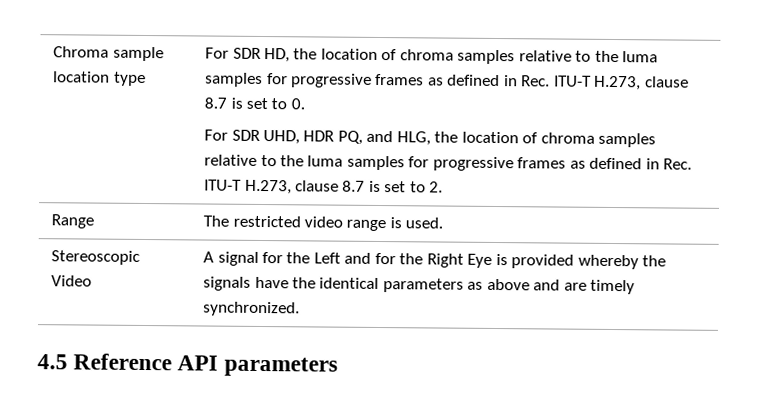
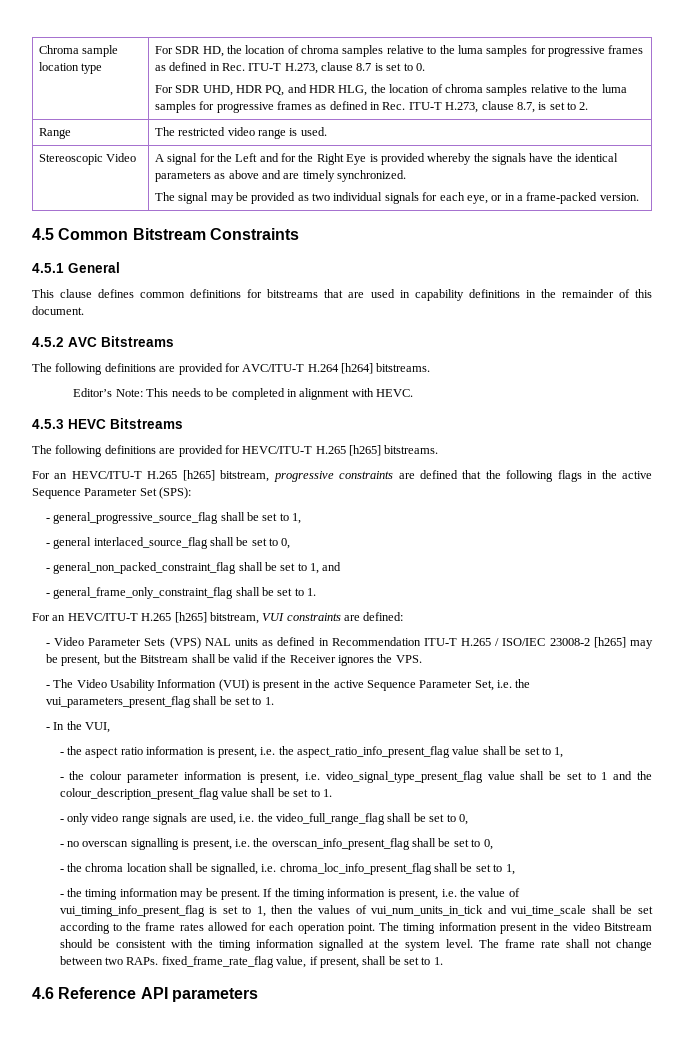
- For SDR UHD, HDR PQ, and HLG, the location of chroma samples relative to the luma samples for progressive frames as defined in Rec. ITU-T H.273, clause 8.7 is set to 2.
+ For SDR UHD, HDR PQ, and HDR HLG, the location of chroma samples relative to the luma samples for progressive frames as defined in Rec. ITU-T H.273, clause 8.7, is set to 2.
- 4.5 Reference API parameters
+ The signal may be provided as two individual signals for each eye, or in a frame-packed version.
+ 4.5 Common Bitstream Constraints
+ 4.5.1 General
+ This clause defines common definitions for bitstreams that are used in capability definitions in the remainder of this document.
+ 4.5.2 AVC Bitstreams
+ The following definitions are provided for AVC/ITU-T H.264 [h264] bitstreams.
+ Editor’s Note: This needs to be completed in alignment with HEVC.
+ 4.5.3 HEVC Bitstreams
+ The following definitions are provided for HEVC/ITU-T H.265 [h265] bitstreams.
+ For an HEVC/ITU-T H.265 [h265] bitstream, progressive constraints are defined that the following flags in the active Sequence Parameter Set (SPS):
+ - general_progressive_source_flag shall be set to 1,
+ - general interlaced_source_flag shall be set to 0,
+ - general_non_packed_constraint_flag shall be set to 1, and
+ - general_frame_only_constraint_flag shall be set to 1.
+ For an HEVC/ITU-T H.265 [h265] bitstream, VUI constraints are defined:
+ - Video Parameter Sets (VPS) NAL units as defined in Recommendation ITU-T H.265 / ISO/IEC 23008-2 [h265] may be present, but the Bitstream shall be valid if the Receiver ignores the VPS.
+ - The Video Usability Information (VUI) is present in the active Sequence Parameter Set, i.e. the vui_parameters_present_flag shall be set to 1.
+ - In the VUI,
+ - the aspect ratio information is present, i.e. the aspect_ratio_info_present_flag value shall be set to 1,
+ - the colour parameter information is present, i.e. video_signal_type_present_flag value shall be set to 1 and the colour_description_present_flag value shall be set to 1.
+ - only video range signals are used, i.e. the video_full_range_flag shall be set to 0,
+ - no overscan signalling is present, i.e. the overscan_info_present_flag shall be set to 0,
+ - the chroma location shall be signalled, i.e. chroma_loc_info_present_flag shall be set to 1,
+ - the timing information may be present. If the timing information is present, i.e. the value of vui_timing_info_present_flag is set to 1, then the values of vui_num_units_in_tick and vui_time_scale shall be set according to the frame rates allowed for each operation point. The timing information present in the video Bitstream should be consistent with the timing information signalled at the system level. The frame rate shall not change between two RAPs. fixed_frame_rate_flag value, if present, shall be set to 1.
+ 4.6 Reference API parameters

